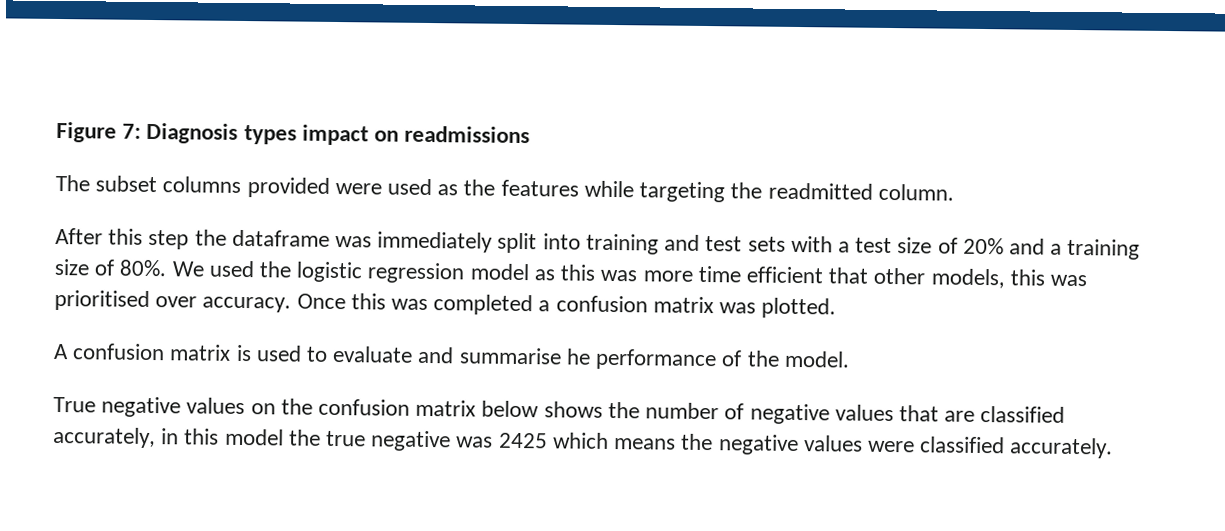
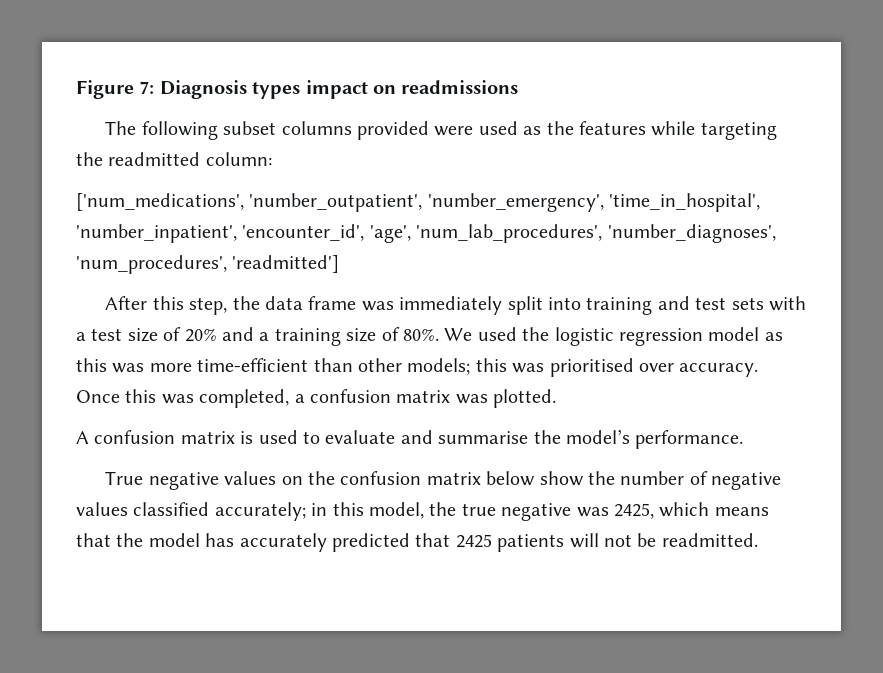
- The subset columns provided were used as the features while targeting the readmitted column.
- After this step the dataframe was immediately split into training and test sets with a test size of 20% and a training size of 80%.
+ The following subset columns provided were used as the features while targeting the readmitted column:
+ ['num_medications', 'number_outpatient', 'number_emergency', 'time_in_hospital', 'number_inpatient', 'encounter_id', 'age', 'num_lab_procedures', 'number_diagnoses', 'num_procedures', 'readmitted']
+ After this step, the data frame was immediately split into training and test sets with a test size of 20% and a training size of 80%.
- We used the logistic regression model as this was more time efficient that other models, this was prioritised over accuracy.
+ We used the logistic regression model as this was more time-efficient than other models; this was prioritised over accuracy.
- Once this was completed a confusion matrix was plotted.
+ Once this was completed, a confusion matrix was plotted.
- A confusion matrix is used to evaluate and summarise he performance of the model.
+ A confusion matrix is used to evaluate and summarise the model’s performance.
- True negative values on the confusion matrix below shows the number of negative values that are classified accurately, in this model the true negative was 2425 which means the negative values were classified accurately.
+ True negative values on the confusion matrix below show the number of negative values classified accurately; in this model, the true negative was 2425, which means that the model has accurately predicted that 2425 patients will not be readmitted.

